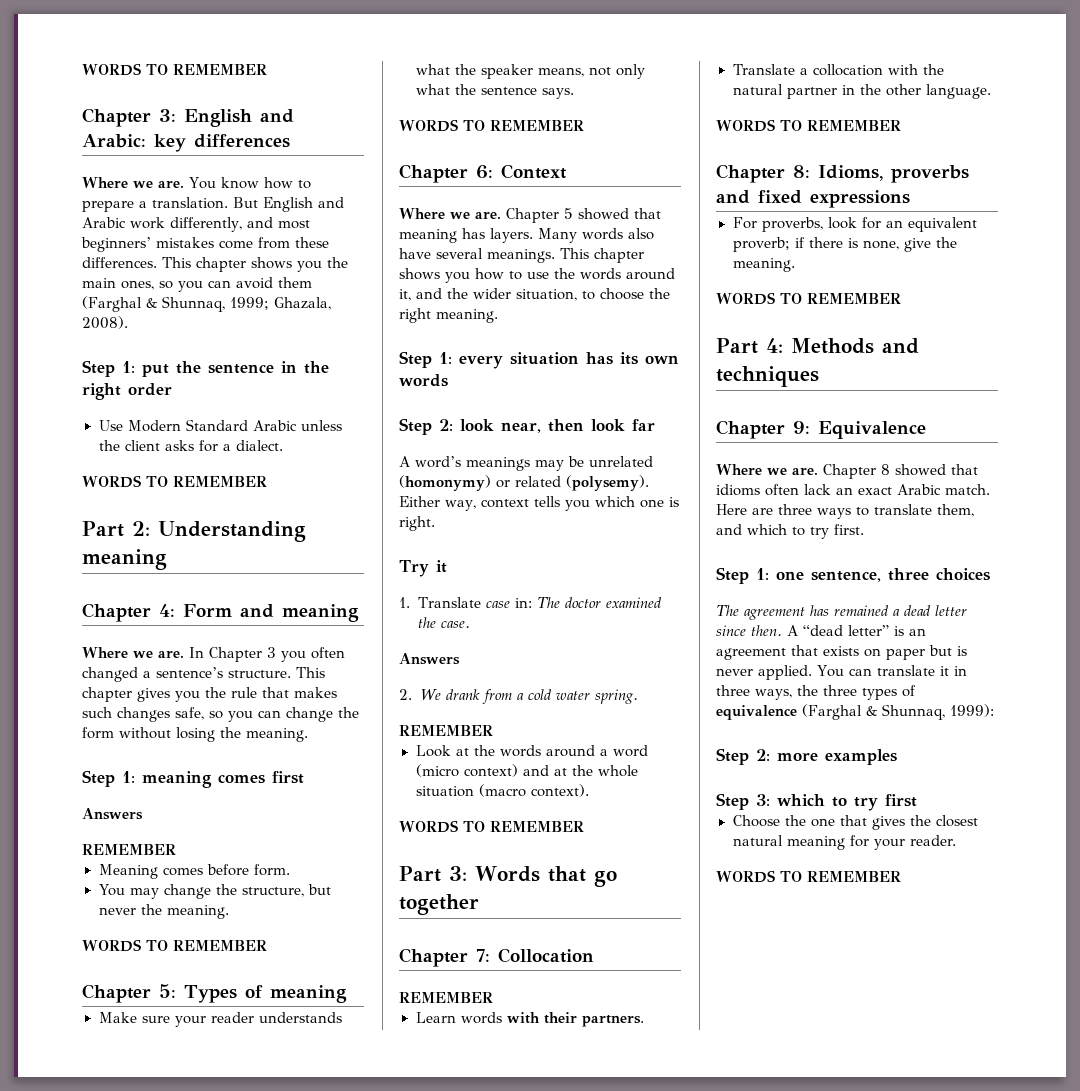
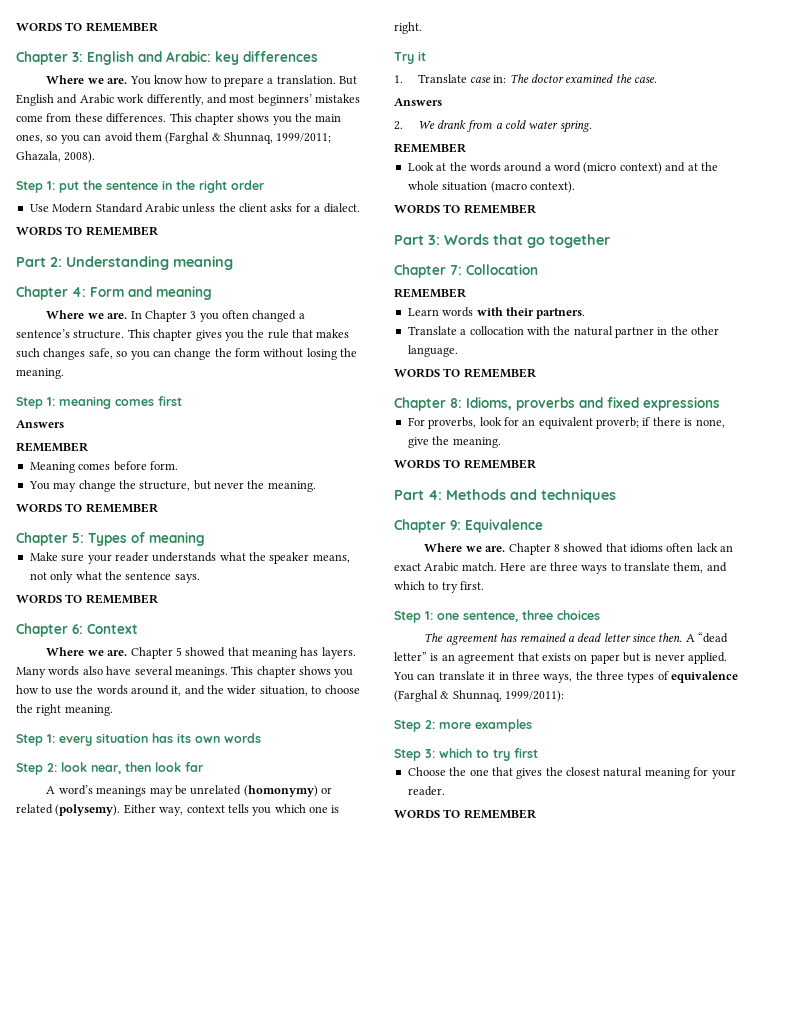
- This chapter shows you the main ones, so you can avoid them (Farghal & Shunnaq, 1999; Ghazala, 2008).
+ This chapter shows you the main ones, so you can avoid them (Farghal & Shunnaq, 1999/2011; Ghazala, 2008).
- You can translate it in three ways, the three types of equivalence (Farghal & Shunnaq, 1999):
+ You can translate it in three ways, the three types of equivalence (Farghal & Shunnaq, 1999/2011):

